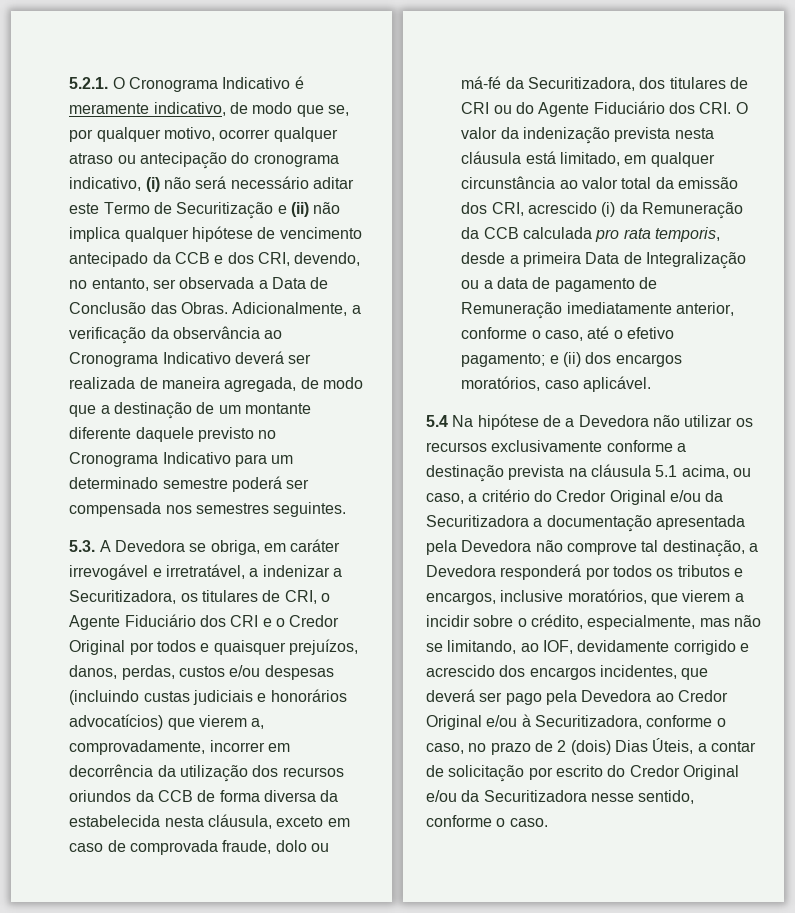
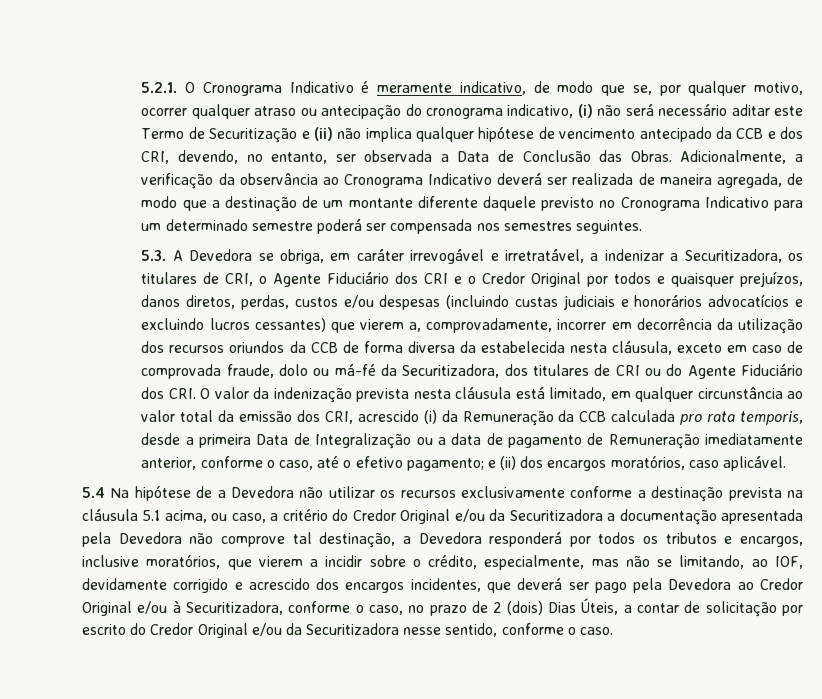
- 5.3. A Devedora se obriga, em caráter irrevogável e irretratável, a indenizar a Securitizadora, os titulares de CRI, o Agente Fiduciário dos CRI e o Credor Original por todos e quaisquer prejuízos, danos, perdas, custos e/ou despesas (incluindo custas judiciais e honorários advocatícios) que vierem a, comprovadamente, incorrer em decorrência da utilização dos recursos oriundos da CCB de forma diversa da estabelecida nesta cláusula, exceto em caso de comprovada fraude, dolo ou má-fé da Securitizadora, dos titulares de CRI ou do Agente Fiduciário dos CRI. O valor da indenização prevista nesta cláusula está limitado, em qualquer circunstância ao valor total da emissão dos CRI, acrescido (i) da Remuneração da CCB calculada pro rata temporis, desde a primeira Data de Integralização ou a data de pagamento de Remuneração imediatamente anterior, conforme o caso, até o efetivo pagamento;
+ 5.3. A Devedora se obriga, em caráter irrevogável e irretratável, a indenizar a Securitizadora, os titulares de CRI, o Agente Fiduciário dos CRI e o Credor Original por todos e quaisquer prejuízos, danos diretos, perdas, custos e/ou despesas (incluindo custas judiciais e honorários advocatícios e excluindo lucros cessantes) que vierem a, comprovadamente, incorrer em decorrência da utilização dos recursos oriundos da CCB de forma diversa da estabelecida nesta cláusula, exceto em caso de comprovada fraude, dolo ou má-fé da Securitizadora, dos titulares de CRI ou do Agente Fiduciário dos CRI. O valor da indenização prevista nesta cláusula está limitado, em qualquer circunstância ao valor total da emissão dos CRI, acrescido (i) da Remuneração da CCB calculada pro rata temporis, desde a primeira Data de Integralização ou a data de pagamento de Remuneração imediatamente anterior, conforme o caso, até o efetivo pagamento;

